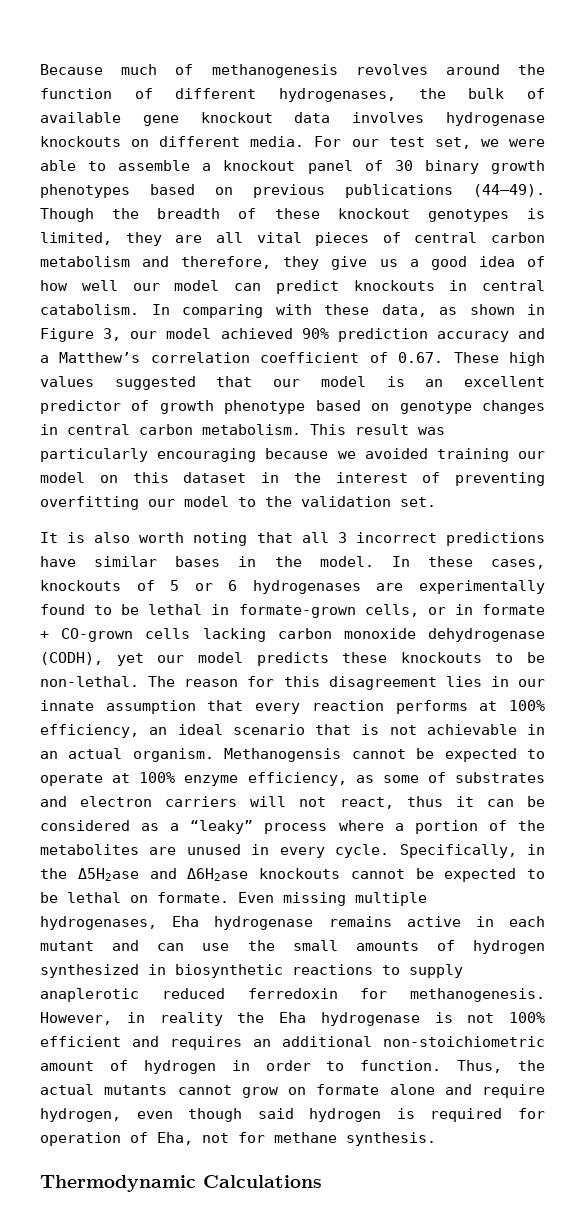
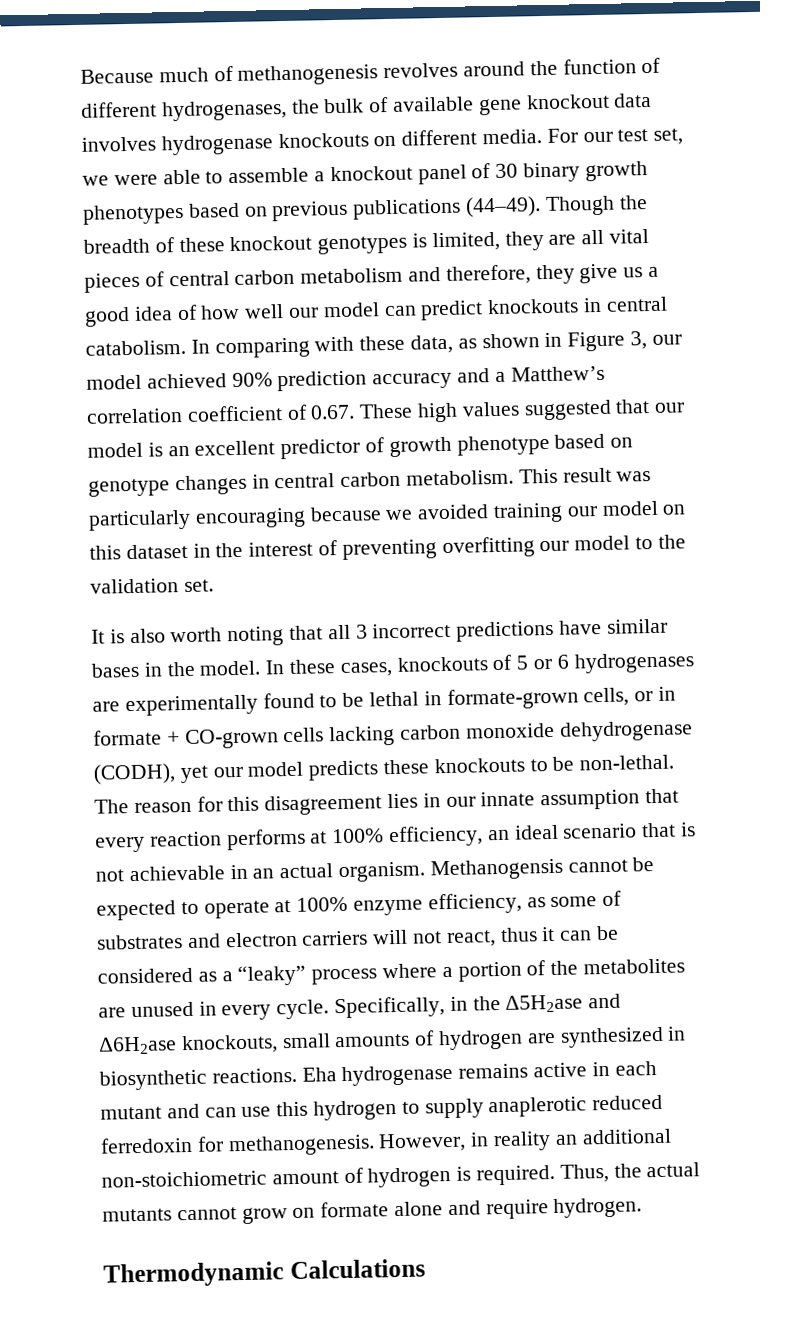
- Specifically, in the Δ5H2ase and Δ6H2ase knockouts cannot be expected to be lethal on formate. Even missing multiple hydrogenases, Eha hydrogenase remains active in each mutant and can use the small amounts of hydrogen synthesized in biosynthetic reactions to supply anaplerotic reduced ferredoxin for methanogenesis.
+ Specifically, in the Δ5H2ase and Δ6H2ase knockouts, small amounts of hydrogen are synthesized in biosynthetic reactions. Eha hydrogenase remains active in each mutant and can use this hydrogen to supply anaplerotic reduced ferredoxin for methanogenesis.
- However, in reality the Eha hydrogenase is not 100% efficient and requires an additional non-stoichiometric amount of hydrogen in order to function.
+ However, in reality an additional non-stoichiometric amount of hydrogen is required.
- Thus, the actual mutants cannot grow on formate alone and require hydrogen, even though said hydrogen is required for operation of Eha, not for methane synthesis.
+ Thus, the actual mutants cannot grow on formate alone and require hydrogen.

